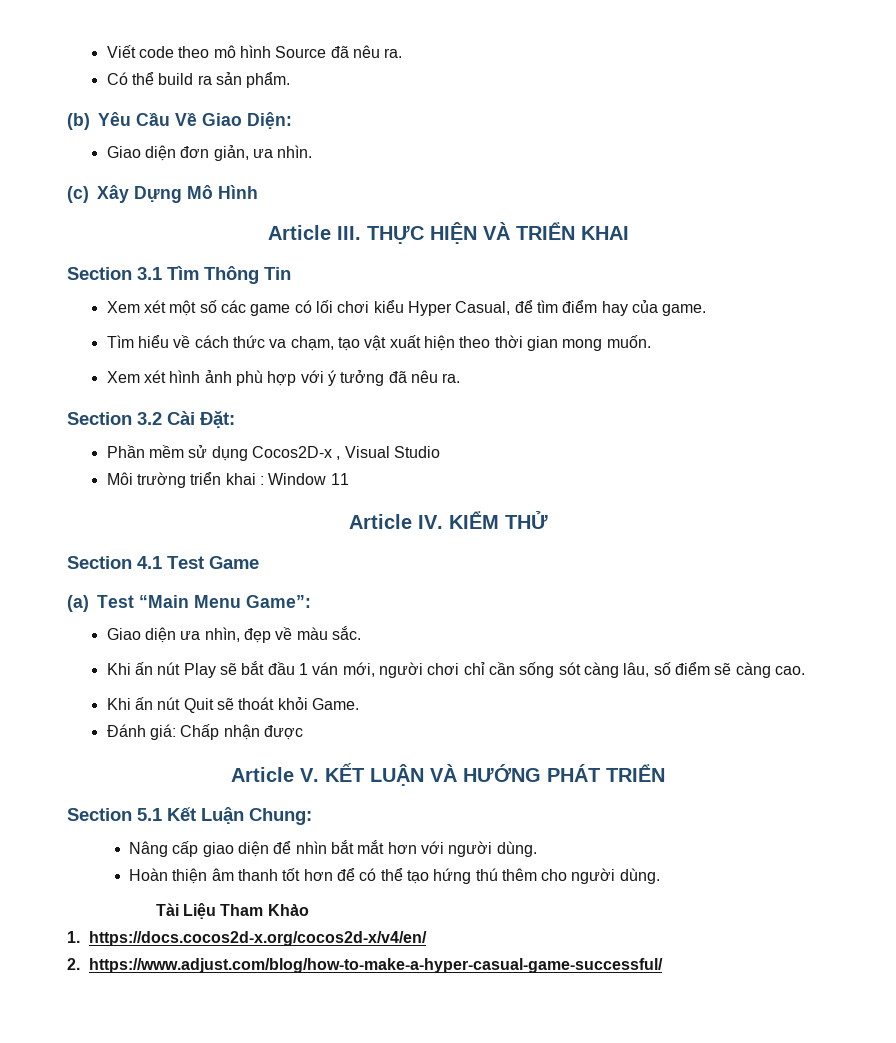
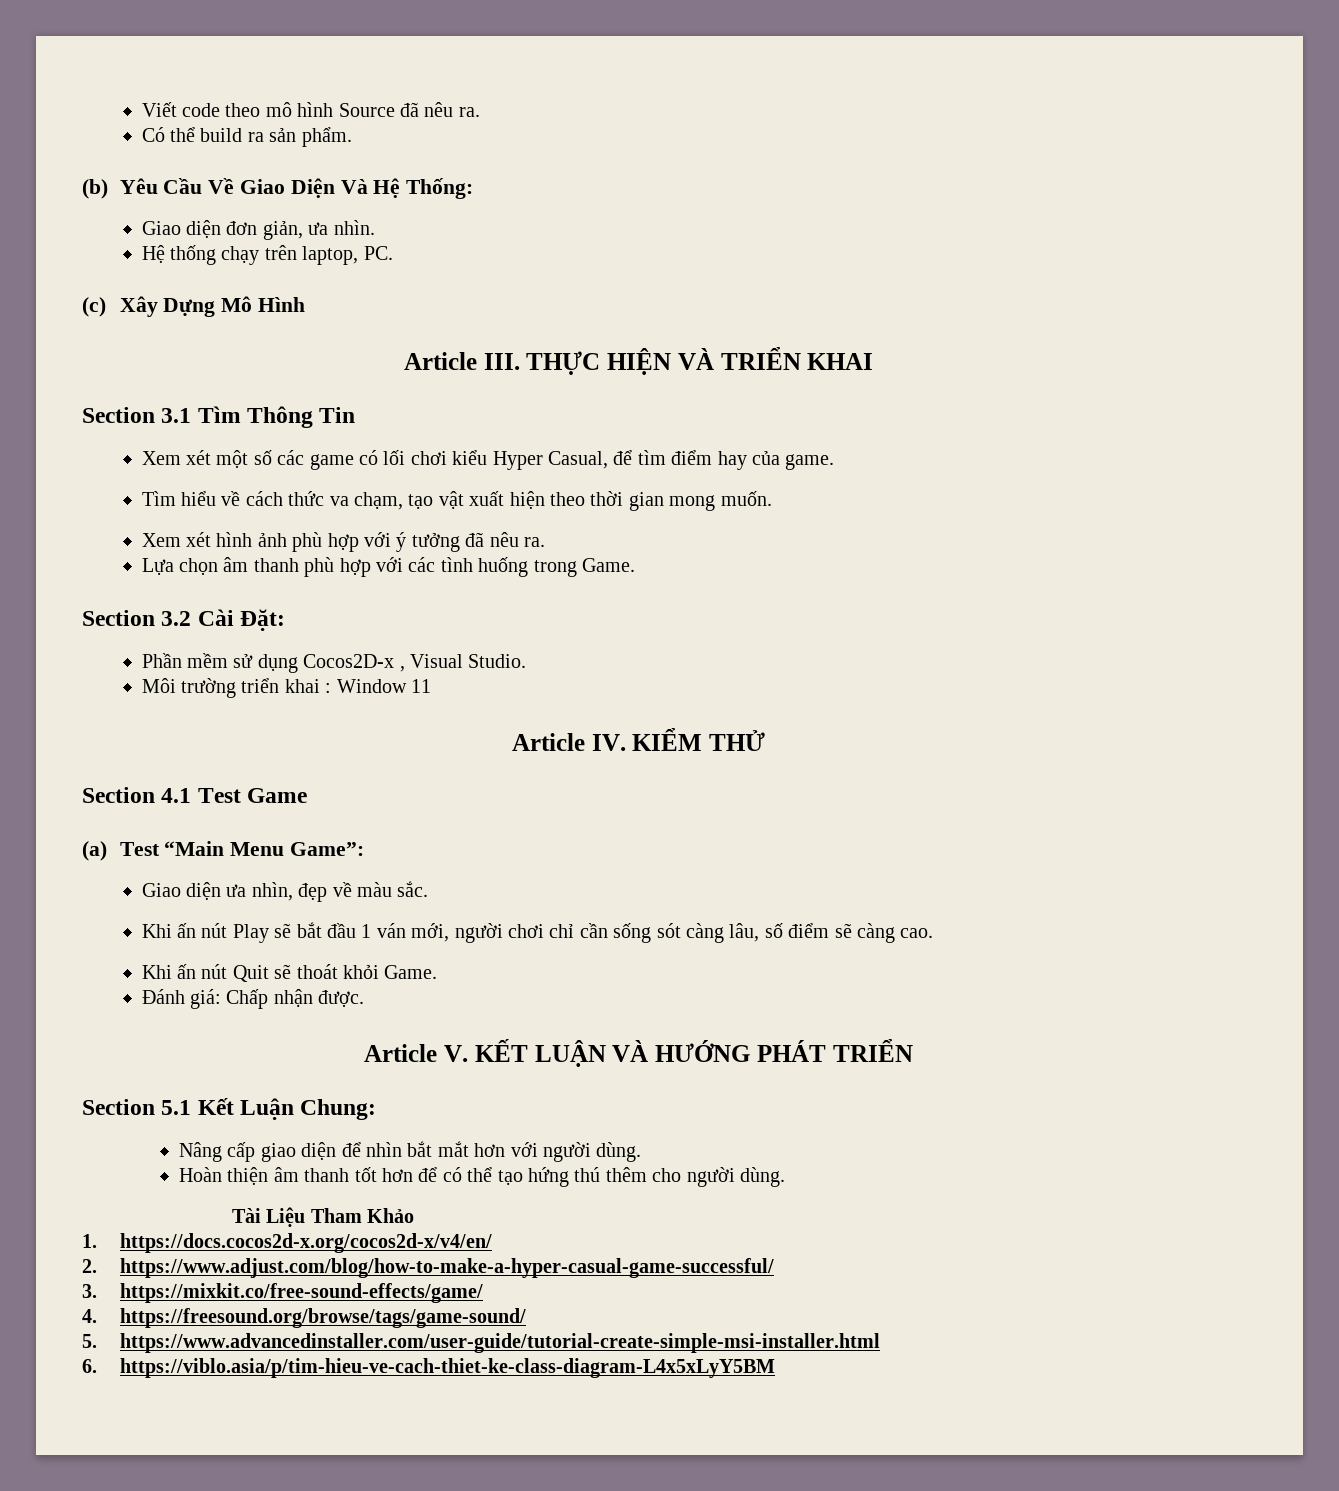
- (b) Yêu Cầu Về Giao Diện:
+ (b) Yêu Cầu Về Giao Diện Và Hệ Thống:
+ Hệ thống chạy trên laptop, PC.
+ Lựa chọn âm thanh phù hợp với các tình huống trong Game.
- Phần mềm sử dụng Cocos2D-x , Visual Studio
+ Phần mềm sử dụng Cocos2D-x , Visual Studio.
- Đánh giá: Chấp nhận được
+ Đánh giá: Chấp nhận được.
+ 3. https://mixkit.co/free-sound-effects/game/
+ 4. https://freesound.org/browse/tags/game-sound/
+ 5. https://www.advancedinstaller.com/user-guide/tutorial-create-simple-msi-installer.html
+ 6. https://viblo.asia/p/tim-hieu-ve-cach-thiet-ke-class-diagram-L4x5xLyY5BM

